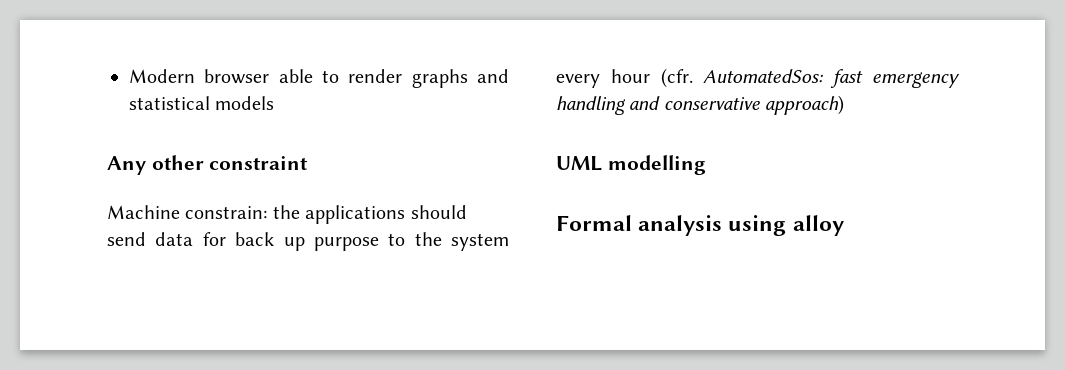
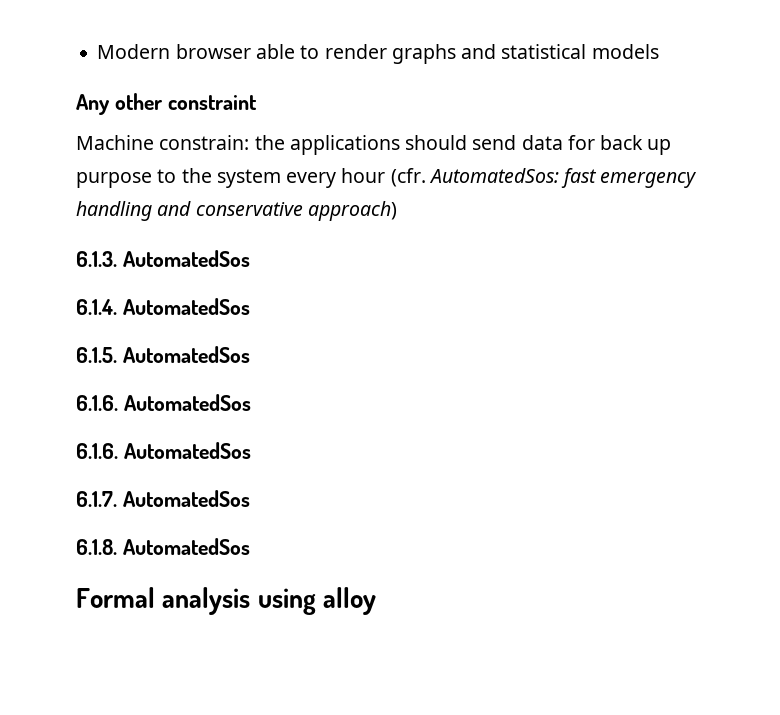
- UML modelling
+ 6.1.3. AutomatedSos
+ 6.1.4. AutomatedSos
+ 6.1.5. AutomatedSos
+ 6.1.6. AutomatedSos
+ 6.1.6. AutomatedSos
+ 6.1.7. AutomatedSos
+ 6.1.8. AutomatedSos

